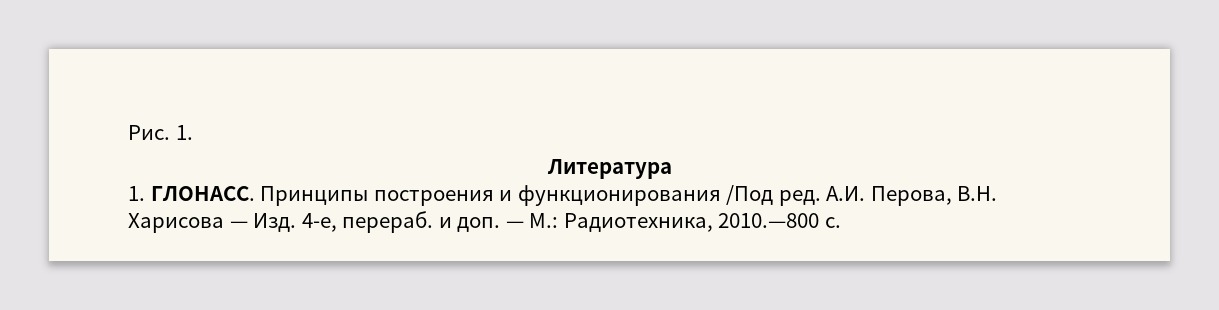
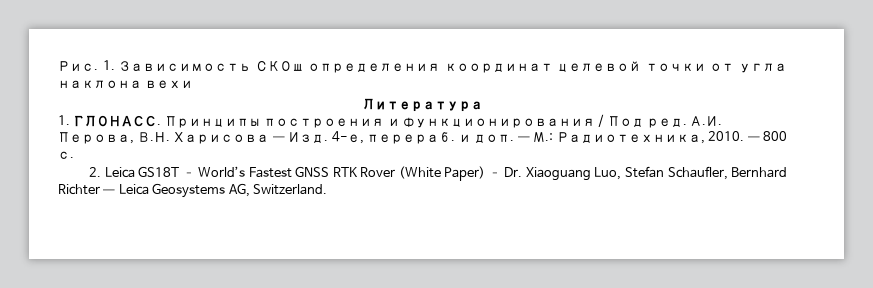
- Рис. 1.
+ Рис. 1. Зависимость СКОш определения координат целевой точки от угла наклона вехи
- Принципы построения и функционирования /Под ред.
+ Принципы построения и функционирования / Под ред.
- — М.: Радиотехника, 2010.—800 с.
+ — М.: Радиотехника, 2010. — 800 с.
+ 2. Leica GS18T – World’s Fastest GNSS RTK Rover (White Paper) – Dr. Xiaoguang Luo, Stefan Schaufler, Bernhard Richter — Leica Geosystems AG, Switzerland.

